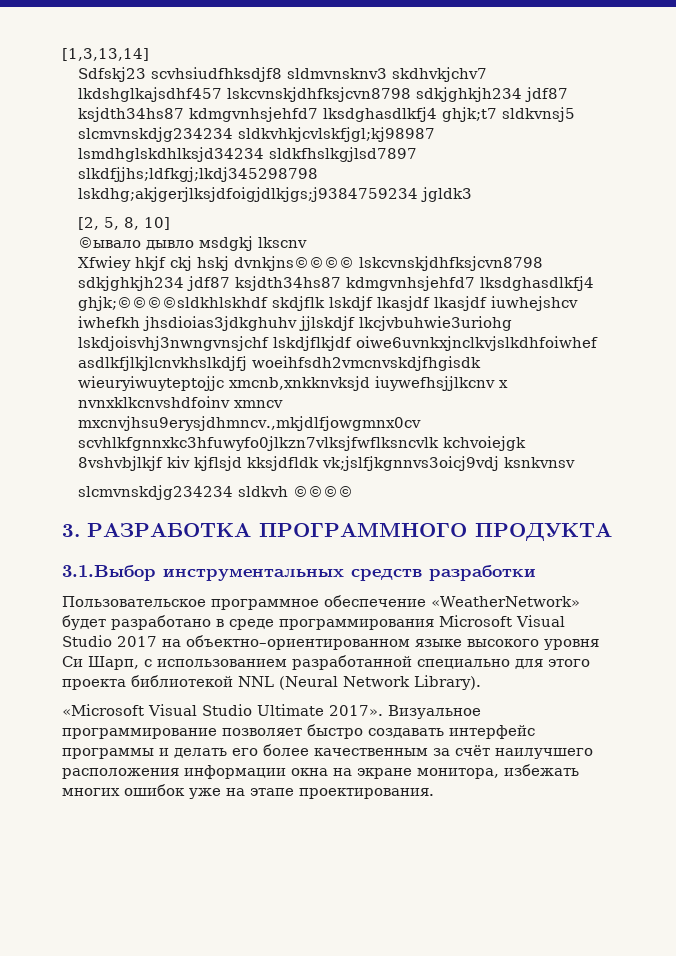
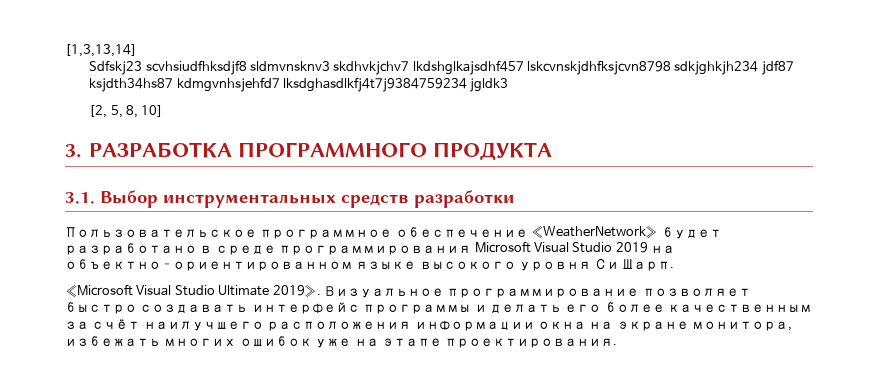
- Sdfskj23 scvhsiudfhksdjf8 sldmvnsknv3 skdhvkjchv7 lkdshglkajsdhf457 lskcvnskjdhfksjcvn8798 sdkjghkjh234 jdf87 ksjdth34hs87 kdmgvnhsjehfd7 lksdghasdlkfj4 ghjk;t7 sldkvnsj5 slcmvnskdjg234234 sldkvhkjcvlskfjgl;kj98987 lsmdhglskdhlksjd34234 sldkfhslkgjlsd7897 slkdfjjhs;ldfkgj;lkdj345298798 lskdhg;akjgerjlksjdfoigjdlkjgs;j9384759234 jgldk3
+ Sdfskj23 scvhsiudfhksdjf8 sldmvnsknv3 skdhvkjchv7 lkdshglkajsdhf457 lskcvnskjdhfksjcvn8798 sdkjghkjh234 jdf87 ksjdth34hs87 kdmgvnhsjehfd7 lksdghasdlkfj4t7j9384759234 jgldk3
- ©ывало дывло мsdgkj lkscnv
- Xfwiey hkjf ckj hskj dvnkjns©©©© lskcvnskjdhfksjcvn8798 sdkjghkjh234 jdf87 ksjdth34hs87 kdmgvnhsjehfd7 lksdghasdlkfj4 ghjk;©©©©sldkhlskhdf skdjflk lskdjf lkasjdf lkasjdf iuwhejshcv iwhefkh jhsdioias3jdkghuhv jjlskdjf lkcjvbuhwie3uriohg lskdjoisvhj3nwngvnsjchf lskdjflkjdf oiwe6uvnkxjnclkvjslkdhfoiwhef asdlkfjlkjlcnvkhslkdjfj woeihfsdh2vmcnvskdjfhgisdk wieuryiwuyteptojjc xmcnb,xnkknvksjd iuywefhsjjlkcnv x nvnxklkcnvshdfoinv xmncv mxcnvjhsu9erysjdhmncv.,mkjdlfjowgmnx0cv scvhlkfgnnxkc3hfuwyfo0jlkzn7vlksjfwflksncvlk kchvoiejgk 8vshvbjlkjf kiv kjflsjd kksjdfldk vk;jslfjkgnnvs3oicj9vdj ksnkvnsv
- slcmvnskdjg234234 sldkvh ©©©©
- 3.1.Выбор инструментальных средств разработки
+ 3.1. Выбор инструментальных средств разработки
- Пользовательское программное обеспечение «WeatherNetwork» будет разработано в среде программирования Microsoft Visual Studio 2017 на объектно–ориентированном языке высокого уровня Си Шарп, с использованием разработанной специально для этого проекта библиотекой NNL (Neural Network Library).
+ Пользовательское программное обеспечение «WeatherNetwork» будет разработано в среде программирования Microsoft Visual Studio 2019 на объектно–ориентированном языке высокого уровня Си Шарп.
- «Microsoft Visual Studio Ultimate 2017».
+ «Microsoft Visual Studio Ultimate 2019».

